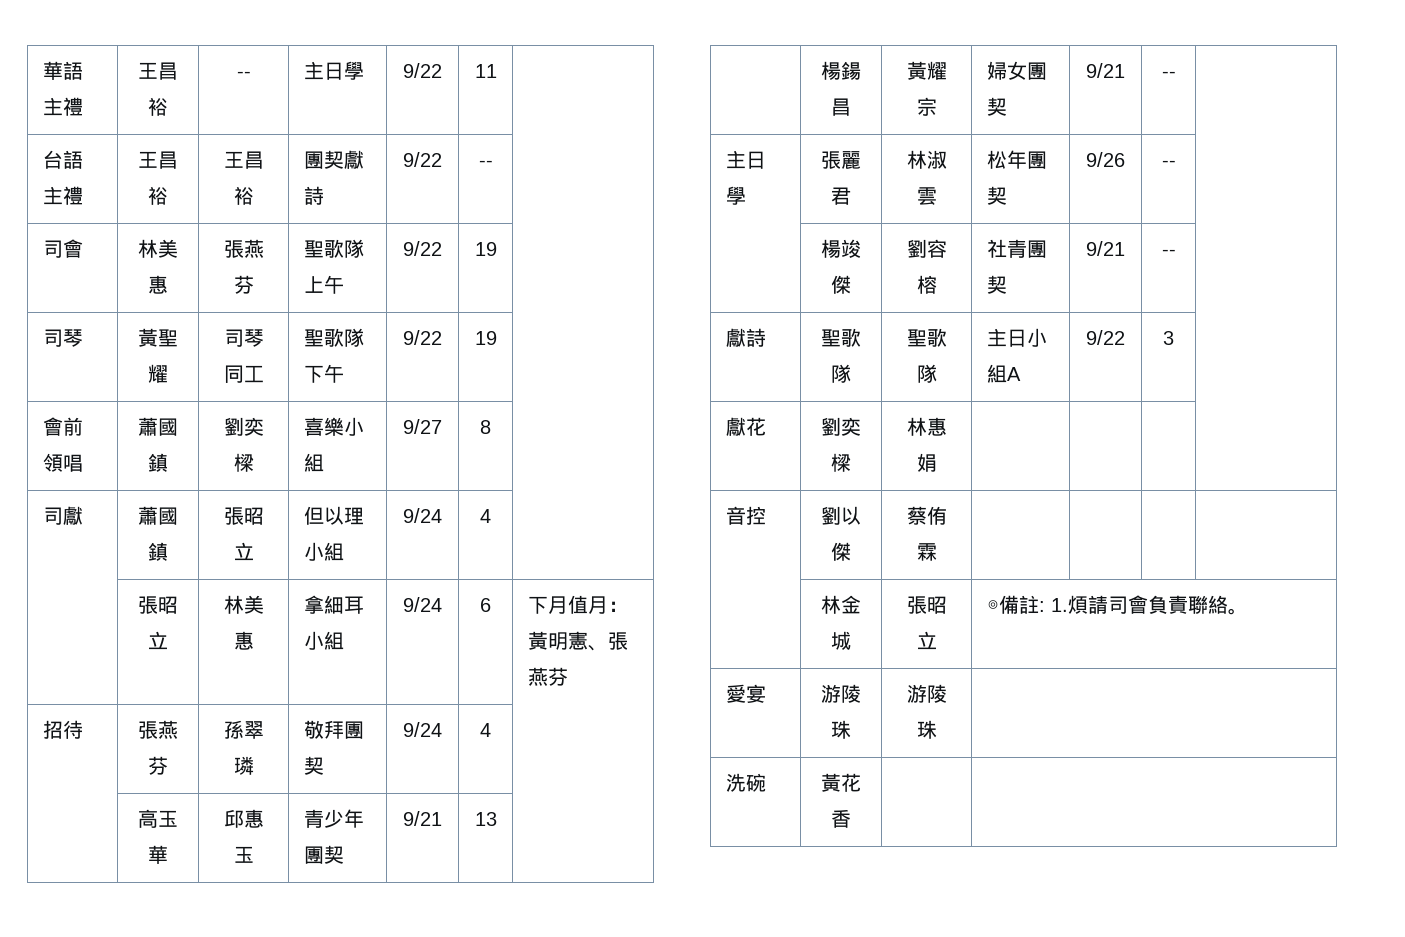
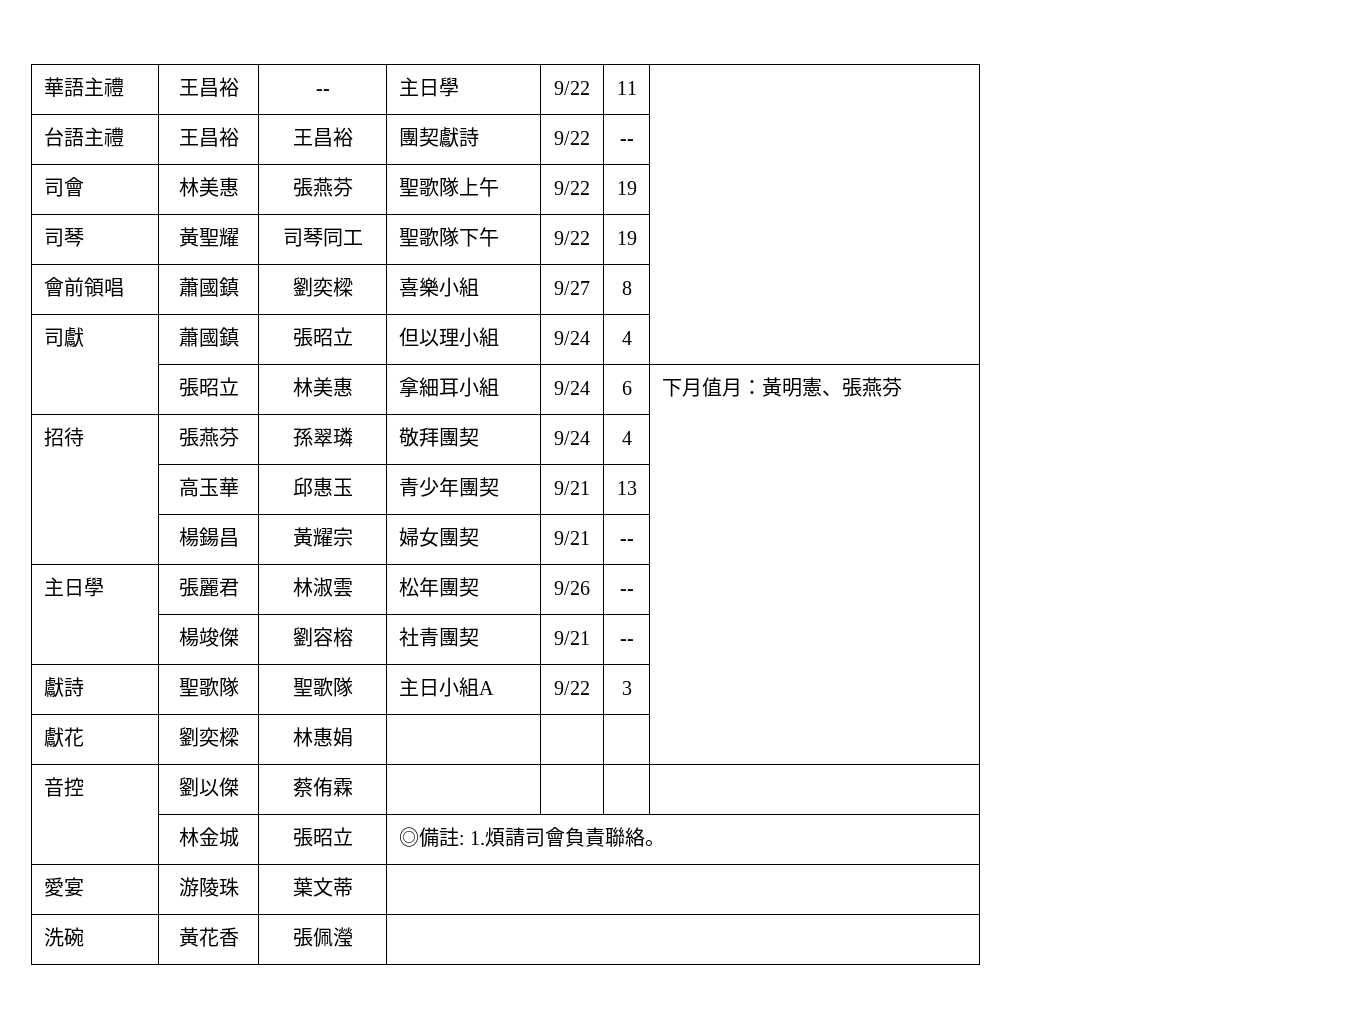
- 愛宴 | 游陵珠 | 游陵珠 |
+ 愛宴 | 游陵珠 | 葉文蒂 |
- 洗碗 | 黃花香 | |
+ 洗碗 | 黃花香 | 張佩瀅 |

